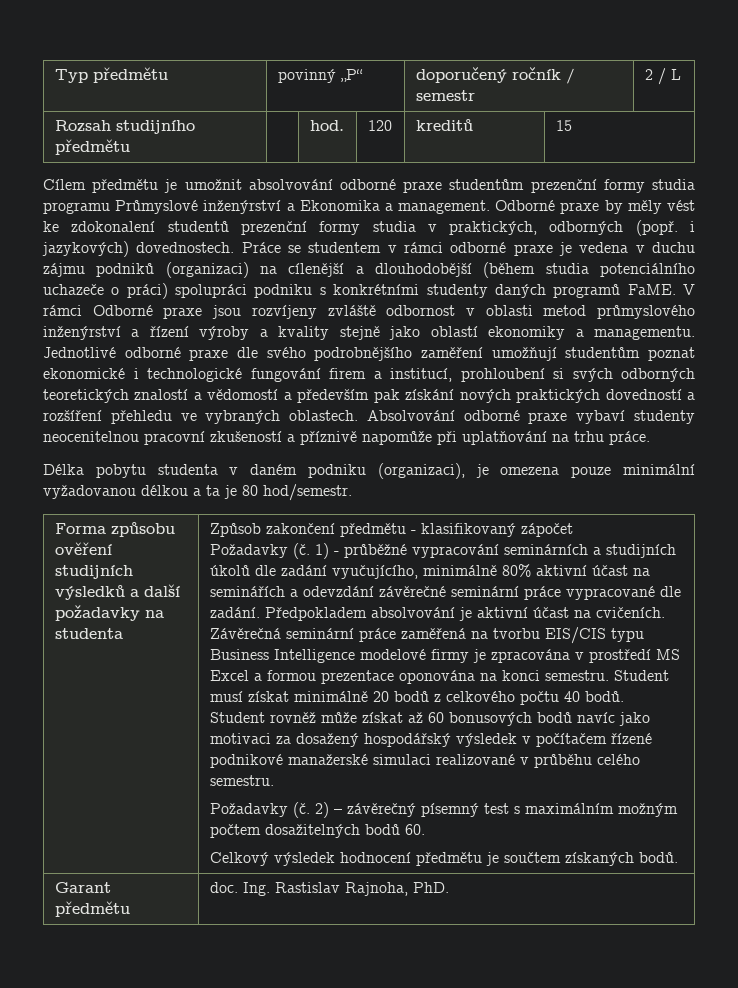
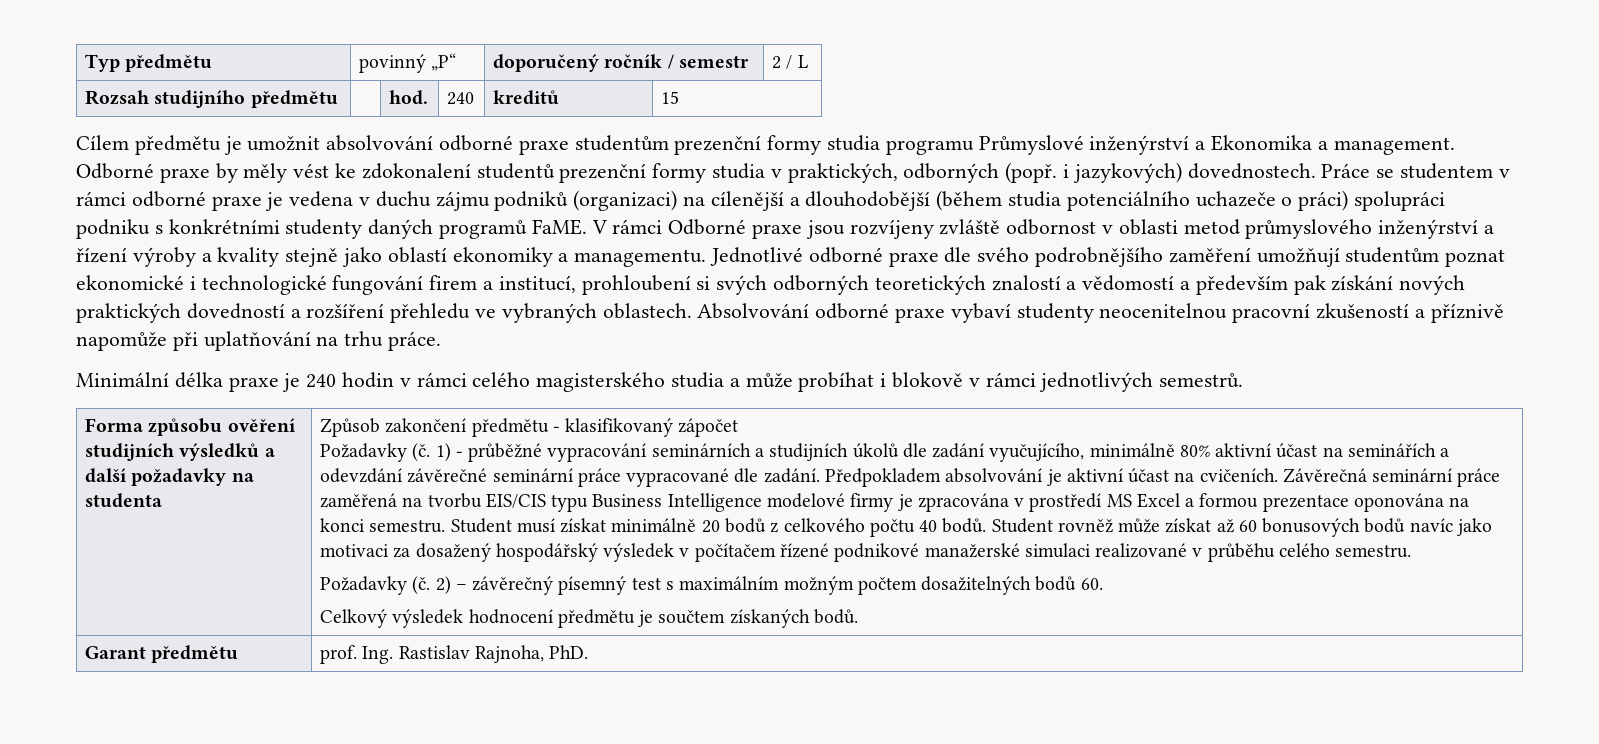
- Rozsah studijního předmětu | | hod. | 120 | kreditů | 15
+ Rozsah studijního předmětu | | hod. | 240 | kreditů | 15
- Délka pobytu studenta v daném podniku (organizaci), je omezena pouze minimální vyžadovanou délkou a ta je 80 hod/semestr.
+ Minimální délka praxe je 240 hodin v rámci celého magisterského studia a může probíhat i blokově v rámci jednotlivých semestrů.
- Garant předmětu | doc. Ing. Rastislav Rajnoha, PhD.
+ Garant předmětu | prof. Ing. Rastislav Rajnoha, PhD.

